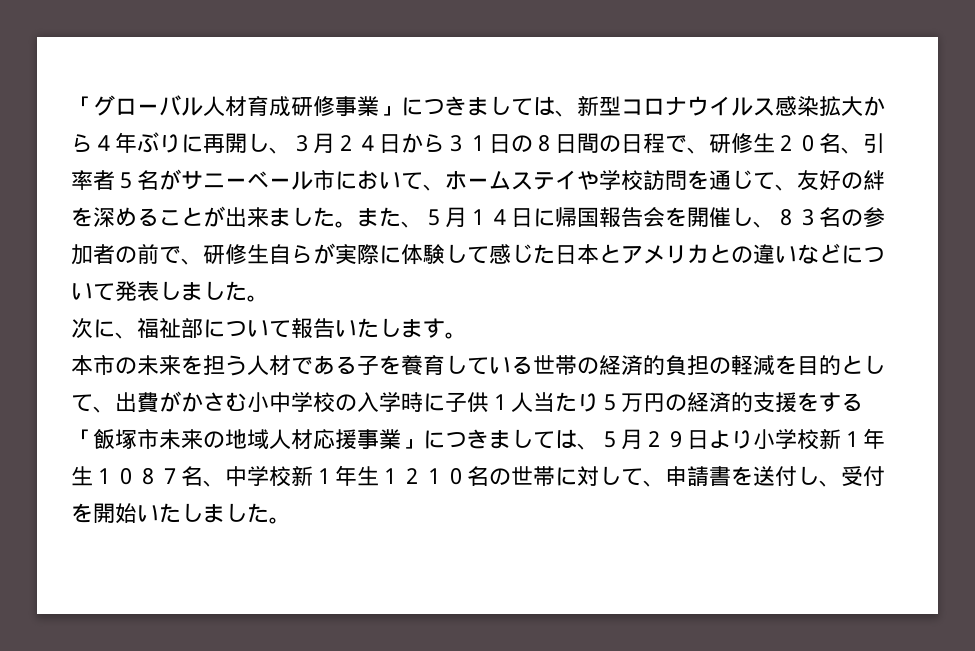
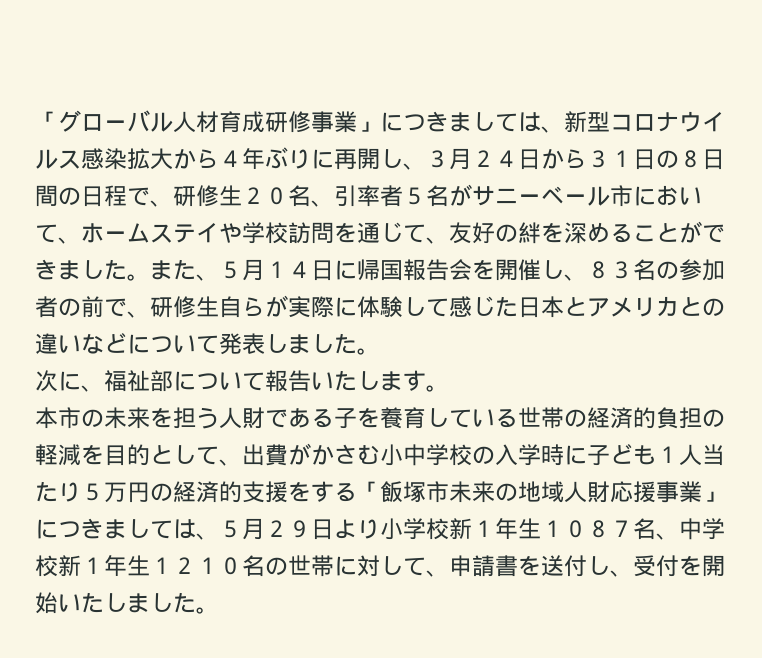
- 「グローバル人材育成研修事業」につきましては、新型コロナウイルス感染拡大から４年ぶりに再開し、３月２４日から３１日の８日間の日程で、研修生２０名、引率者５名がサニーベール市において、ホームステイや学校訪問を通じて、友好の絆を深めることが出来ました。
+ 「グローバル人材育成研修事業」につきましては、新型コロナウイルス感染拡大から４年ぶりに再開し、３月２４日から３１日の８日間の日程で、研修生２０名、引率者５名がサニーベール市において、ホームステイや学校訪問を通じて、友好の絆を深めることができました。
- 本市の未来を担う人材である子を養育している世帯の経済的負担の軽減を目的として、出費がかさむ小中学校の入学時に子供１人当たり５万円の経済的支援をする「飯塚市未来の地域人材応援事業」につきましては、５月２９日より小学校新１年生１０８７名、中学校新１年生１２１０名の世帯に対して、申請書を送付し、受付を開始いたしました。
+ 本市の未来を担う人財である子を養育している世帯の経済的負担の軽減を目的として、出費がかさむ小中学校の入学時に子ども１人当たり５万円の経済的支援をする「飯塚市未来の地域人財応援事業」につきましては、５月２９日より小学校新１年生１０８７名、中学校新１年生１２１０名の世帯に対して、申請書を送付し、受付を開始いたしました。

